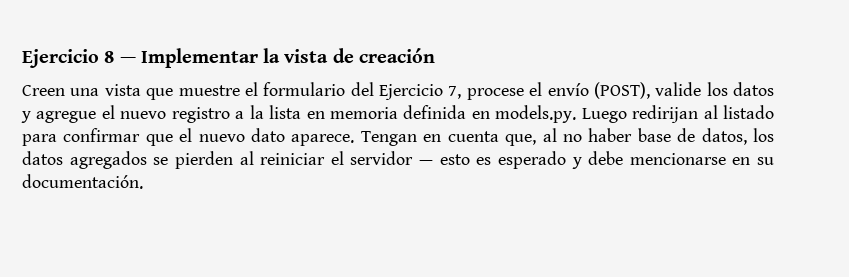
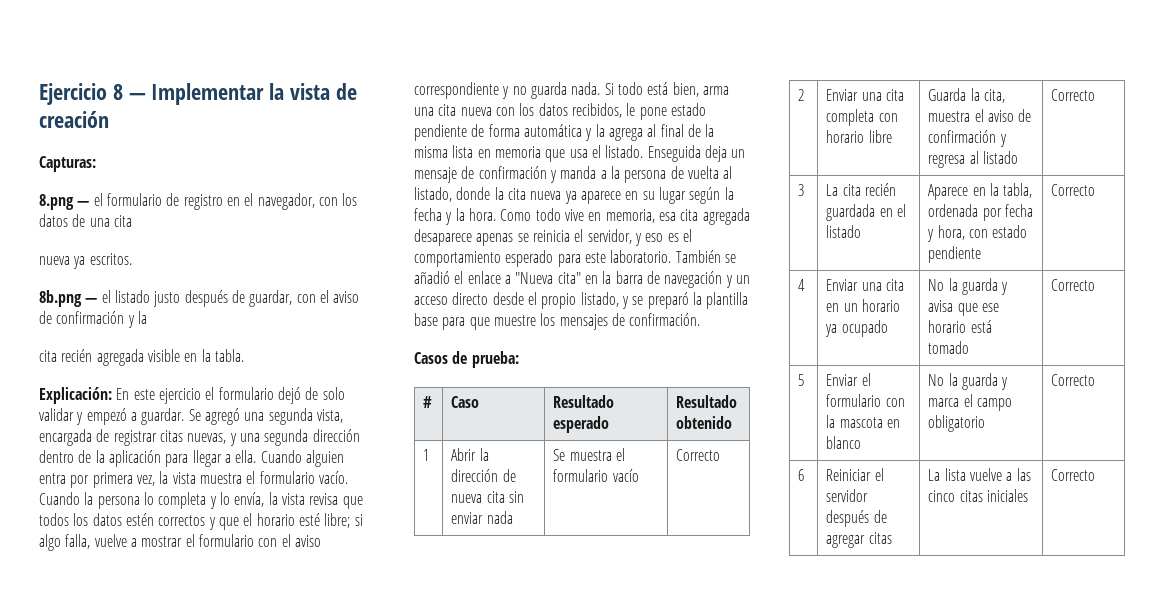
- Creen una vista que muestre el formulario del Ejercicio 7, procese el envío (POST), valide los datos y agregue el nuevo registro a la lista en memoria definida en models.py. Luego redirijan al listado para confirmar que el nuevo dato aparece. Tengan en cuenta que, al no haber base de datos, los datos agregados se pierden al reiniciar el servidor — esto es esperado y debe mencionarse en su documentación.
+ Capturas:
+ 8.png — el formulario de registro en el navegador, con los datos de una cita
+ nueva ya escritos.
+ 8b.png — el listado justo después de guardar, con el aviso de confirmación y la
+ cita recién agregada visible en la tabla.
+ Explicación: En este ejercicio el formulario dejó de solo validar y empezó a guardar. Se agregó una segunda vista, encargada de registrar citas nuevas, y una segunda dirección dentro de la aplicación para llegar a ella. Cuando alguien entra por primera vez, la vista muestra el formulario vacío. Cuando la persona lo completa y lo envía, la vista revisa que todos los datos estén correctos y que el horario esté libre; si algo falla, vuelve a mostrar el formulario con el aviso correspondiente y no guarda nada. Si todo está bien, arma una cita nueva con los datos recibidos, le pone estado pendiente de forma automática y la agrega al final de la misma lista en memoria que usa el listado. Enseguida deja un mensaje de confirmación y manda a la persona de vuelta al listado, donde la cita nueva ya aparece en su lugar según la fecha y la hora. Como todo vive en memoria, esa cita agregada desaparece apenas se reinicia el servidor, y eso es el comportamiento esperado para este laboratorio. También se añadió el enlace a "Nueva cita" en la barra de navegación y un acceso directo desde el propio listado, y se preparó la plantilla base para que muestre los mensajes de confirmación.
+ Casos de prueba:
+ # | Caso | Resultado esperado | Resultado obtenido
+ 1 | Abrir la dirección de nueva cita sin enviar nada | Se muestra el formulario vacío | Correcto
+ 2 | Enviar una cita completa con horario libre | Guarda la cita, muestra el aviso de confirmación y regresa al listado | Correcto
+ 3 | La cita recién guardada en el listado | Aparece en la tabla, ordenada por fecha y hora, con estado pendiente | Correcto
+ 4 | Enviar una cita en un horario ya ocupado | No la guarda y avisa que ese horario está tomado | Correcto
+ 5 | Enviar el formulario con la mascota en blanco | No la guarda y marca el campo obligatorio | Correcto
+ 6 | Reiniciar el servidor después de agregar citas | La lista vuelve a las cinco citas iniciales | Correcto

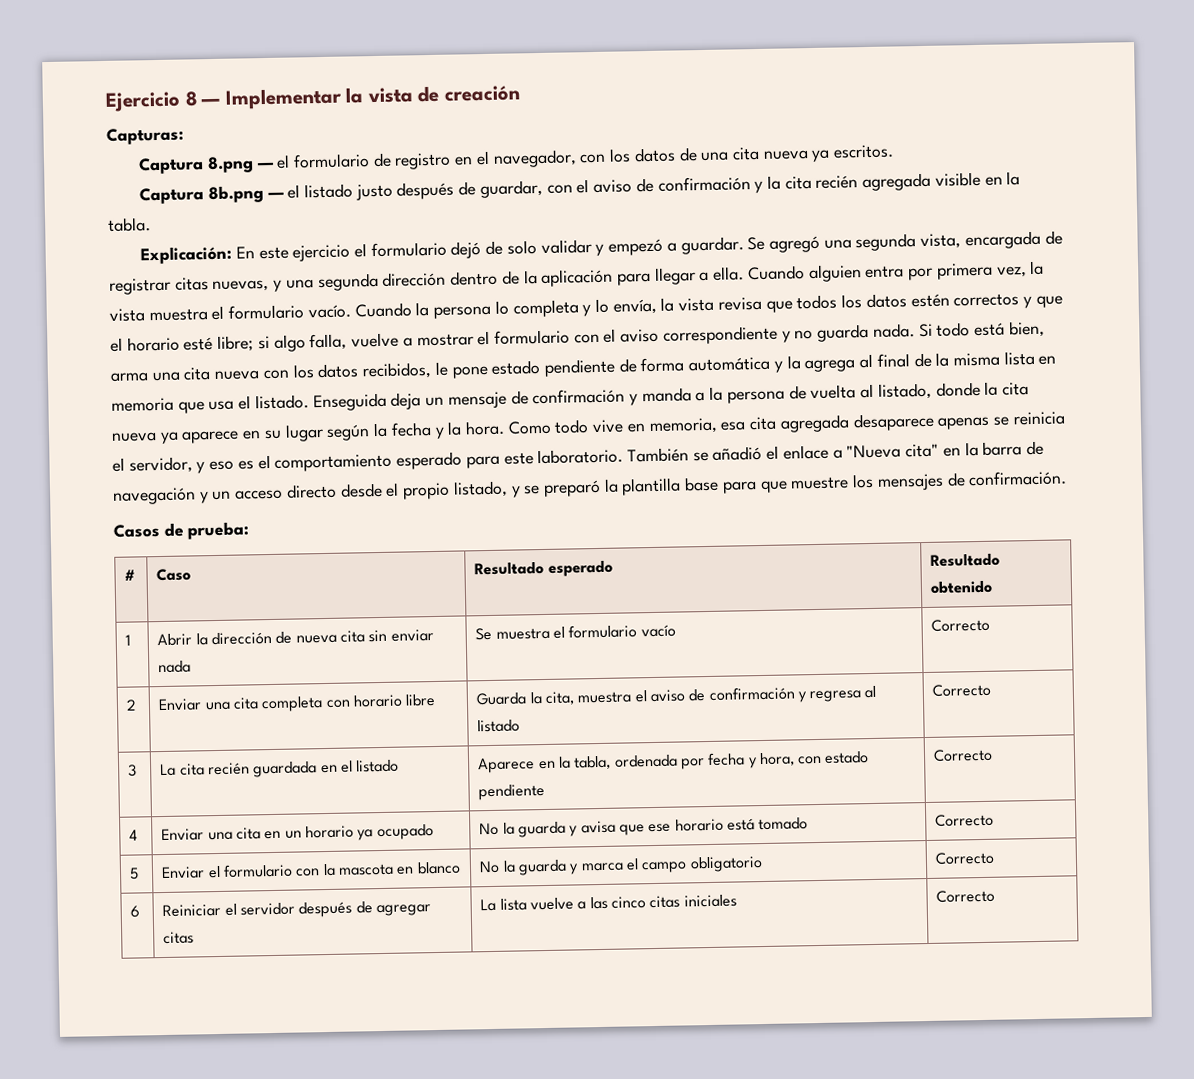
- 8.png — el formulario de registro en el navegador, con los datos de una cita
- nueva ya escritos.
+ Captura 8.png — el formulario de registro en el navegador, con los datos de una cita nueva ya escritos.
- 8b.png — el listado justo después de guardar, con el aviso de confirmación y la
- cita recién agregada visible en la tabla.
+ Captura 8b.png — el listado justo después de guardar, con el aviso de confirmación y la cita recién agregada visible en la tabla.

